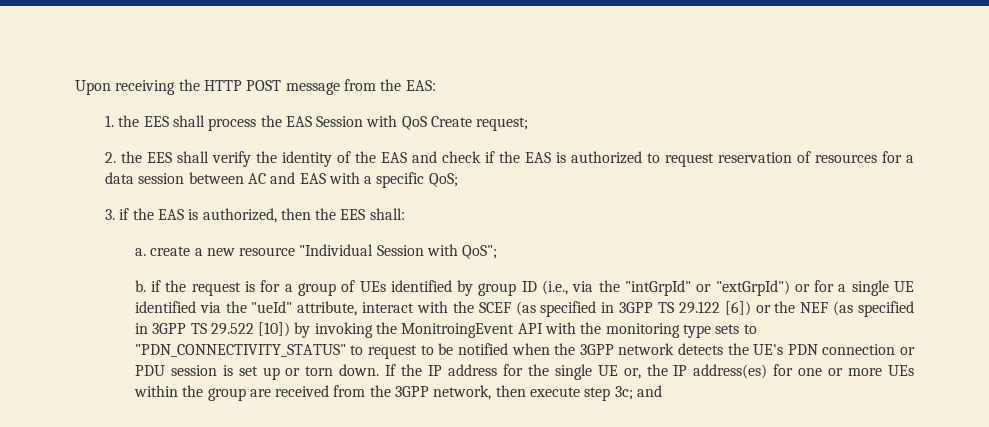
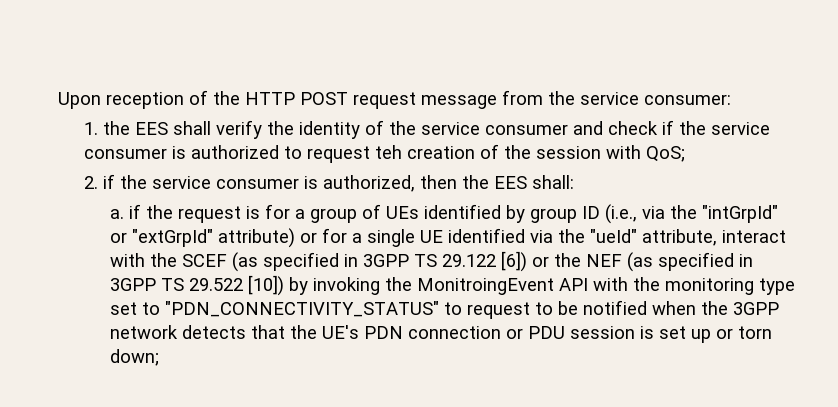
- Upon receiving the HTTP POST message from the EAS:
+ Upon reception of the HTTP POST request message from the service consumer:
- 1. the EES shall process the EAS Session with QoS Create request;
- 2. the EES shall verify the identity of the EAS and check if the EAS is authorized to request reservation of resources for a data session between AC and EAS with a specific QoS;
+ 1. the EES shall verify the identity of the service consumer and check if the service consumer is authorized to request teh creation of the session with QoS;
- 3. if the EAS is authorized, then the EES shall:
+ 2. if the service consumer is authorized, then the EES shall:
- a. create a new resource "Individual Session with QoS";
- b. if the request is for a group of UEs identified by group ID (i.e., via the "intGrpId" or "extGrpId") or for a single UE identified via the "ueId" attribute, interact with the SCEF (as specified in 3GPP TS 29.122 [6]) or the NEF (as specified in 3GPP TS 29.522 [10]) by invoking the MonitroingEvent API with the monitoring type sets to "PDN_CONNECTIVITY_STATUS" to request to be notified when the 3GPP network detects the UE's PDN connection or PDU session is set up or torn down. If the IP address for the single UE or, the IP address(es) for one or more UEs within the group are received from the 3GPP network, then execute step 3c; and
+ a. if the request is for a group of UEs identified by group ID (i.e., via the "intGrpId" or "extGrpId" attribute) or for a single UE identified via the "ueId" attribute, interact with the SCEF (as specified in 3GPP TS 29.122 [6]) or the NEF (as specified in 3GPP TS 29.522 [10]) by invoking the MonitroingEvent API with the monitoring type set to "PDN_CONNECTIVITY_STATUS" to request to be notified when the 3GPP network detects that the UE's PDN connection or PDU session is set up or torn down;

